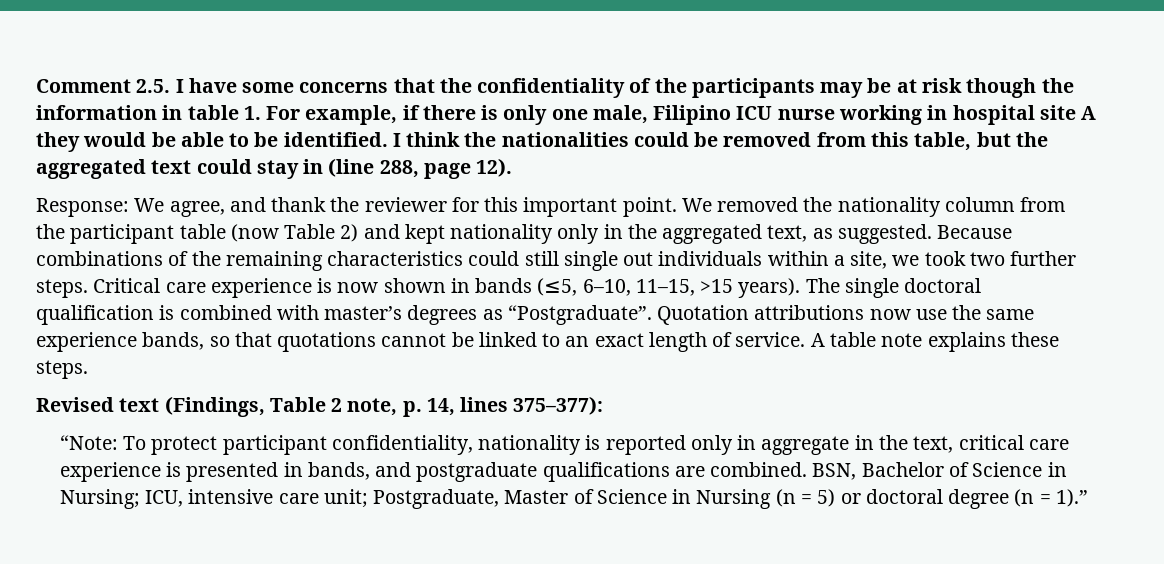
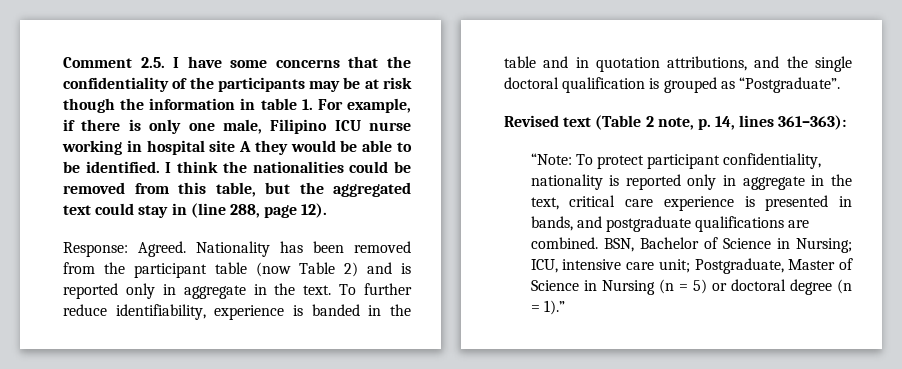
- Response: We agree, and thank the reviewer for this important point. We removed the nationality column from the participant table (now Table 2) and kept nationality only in the aggregated text, as suggested. Because combinations of the remaining characteristics could still single out individuals within a site, we took two further steps. Critical care experience is now shown in bands (≤5, 6–10, 11–15, >15 years). The single doctoral qualification is combined with master’s degrees as “Postgraduate”. Quotation attributions now use the same experience bands, so that quotations cannot be linked to an exact length of service. A table note explains these steps.
+ Response: Agreed. Nationality has been removed from the participant table (now Table 2) and is reported only in aggregate in the text. To further reduce identifiability, experience is banded in the table and in quotation attributions, and the single doctoral qualification is grouped as “Postgraduate”.
- Revised text (Findings, Table 2 note, p. 14, lines 375–377):
+ Revised text (Table 2 note, p. 14, lines 361–363):

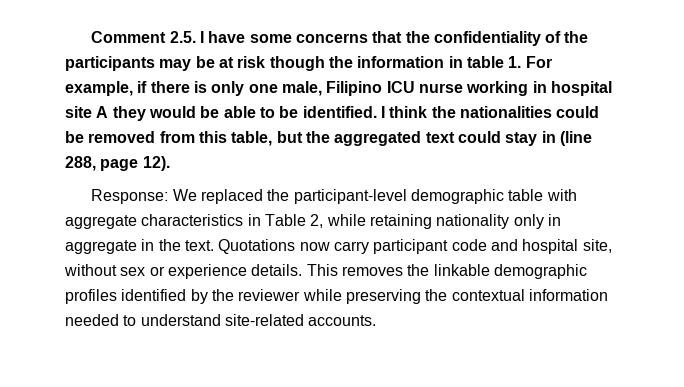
- Response: Agreed. Nationality has been removed from the participant table (now Table 2) and is reported only in aggregate in the text.
+ Response: We replaced the participant-level demographic table with aggregate characteristics in Table 2, while retaining nationality only in aggregate in the text.
- To further reduce identifiability, experience is banded in the table and in quotation attributions, and the single doctoral qualification is grouped as “Postgraduate”.
- Revised text (Table 2 note, p. 14, lines 361–363):
- “Note: To protect participant confidentiality, nationality is reported only in aggregate in the text, critical care experience is presented in bands, and postgraduate qualifications are combined. BSN, Bachelor of Science in Nursing; ICU, intensive care unit; Postgraduate, Master of Science in Nursing (n = 5) or doctoral degree (n = 1).”
+ Quotations now carry participant code and hospital site, without sex or experience details. This removes the linkable demographic profiles identified by the reviewer while preserving the contextual information needed to understand site-related accounts.

